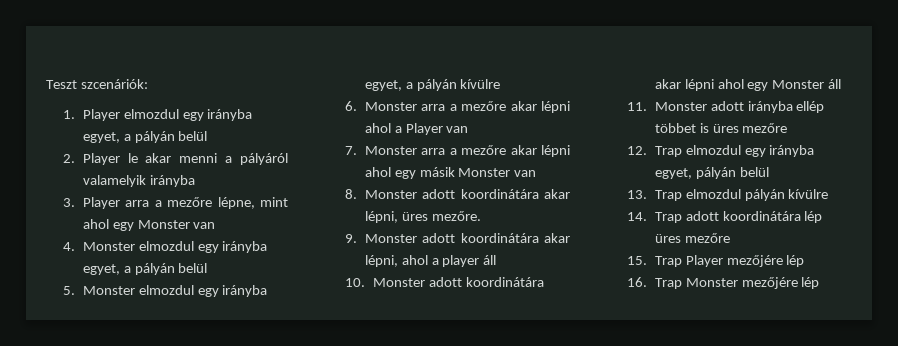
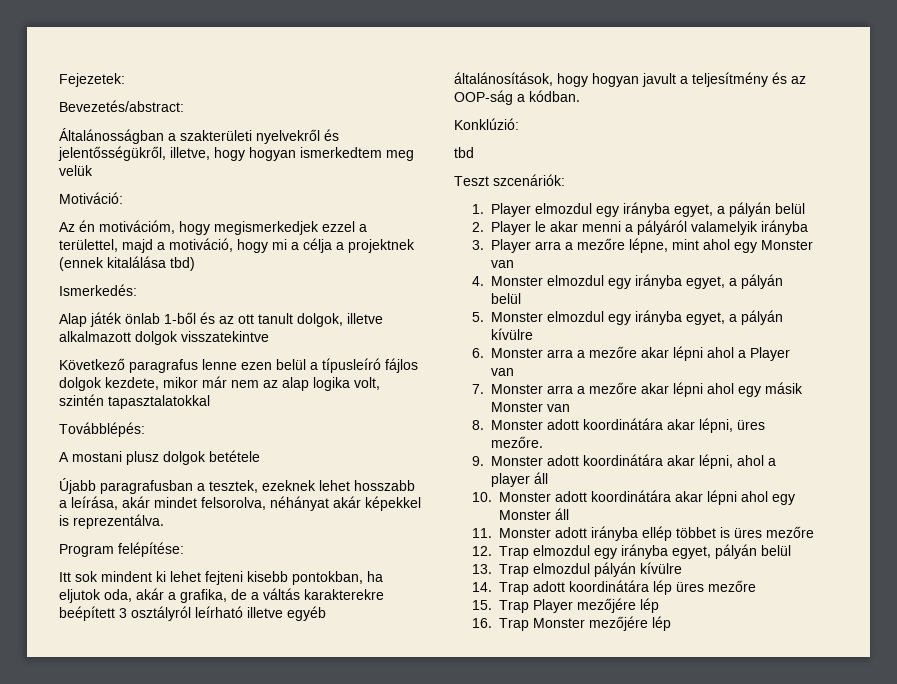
+ Fejezetek:
+ Bevezetés/abstract:
+ Általánosságban a szakterületi nyelvekről és jelentősségükről, illetve, hogy hogyan ismerkedtem meg velük
+ Motiváció:
+ Az én motivációm, hogy megismerkedjek ezzel a területtel, majd a motiváció, hogy mi a célja a projektnek (ennek kitalálása tbd)
+ Ismerkedés:
+ Alap játék önlab 1-ből és az ott tanult dolgok, illetve alkalmazott dolgok visszatekintve
+ Következő paragrafus lenne ezen belül a típusleíró fájlos dolgok kezdete, mikor már nem az alap logika volt, szintén tapasztalatokkal
+ Továbblépés:
+ A mostani plusz dolgok betétele
+ Újabb paragrafusban a tesztek, ezeknek lehet hosszabb a leírása, akár mindet felsorolva, néhányat akár képekkel is reprezentálva.
+ Program felépítése:
+ Itt sok mindent ki lehet fejteni kisebb pontokban, ha eljutok oda, akár a grafika, de a váltás karakterekre beépített 3 osztályról leírható illetve egyéb általánosítások, hogy hogyan javult a teljesítmény és az OOP-ság a kódban.
+ Konklúzió:
+ tbd

